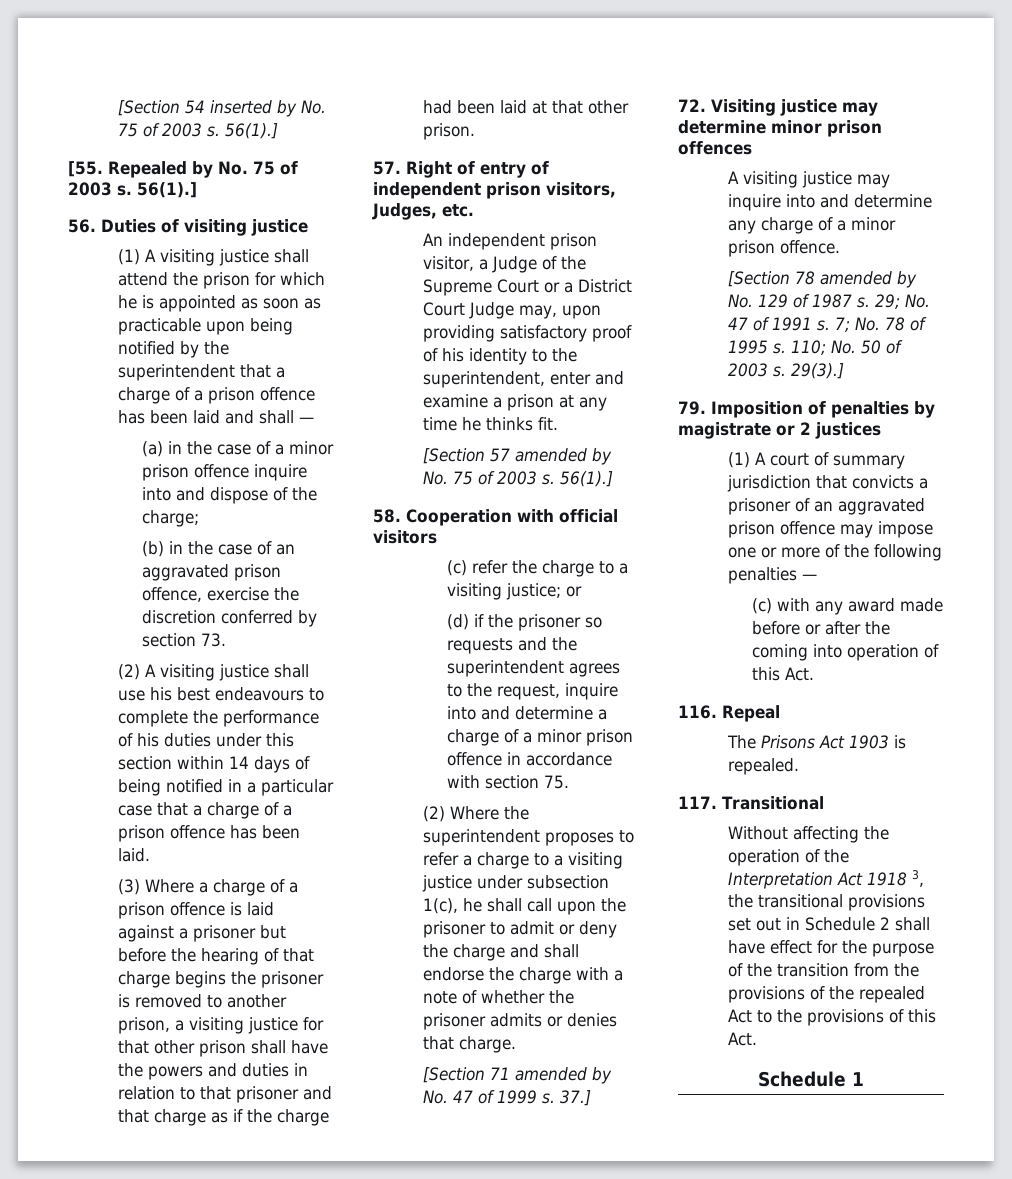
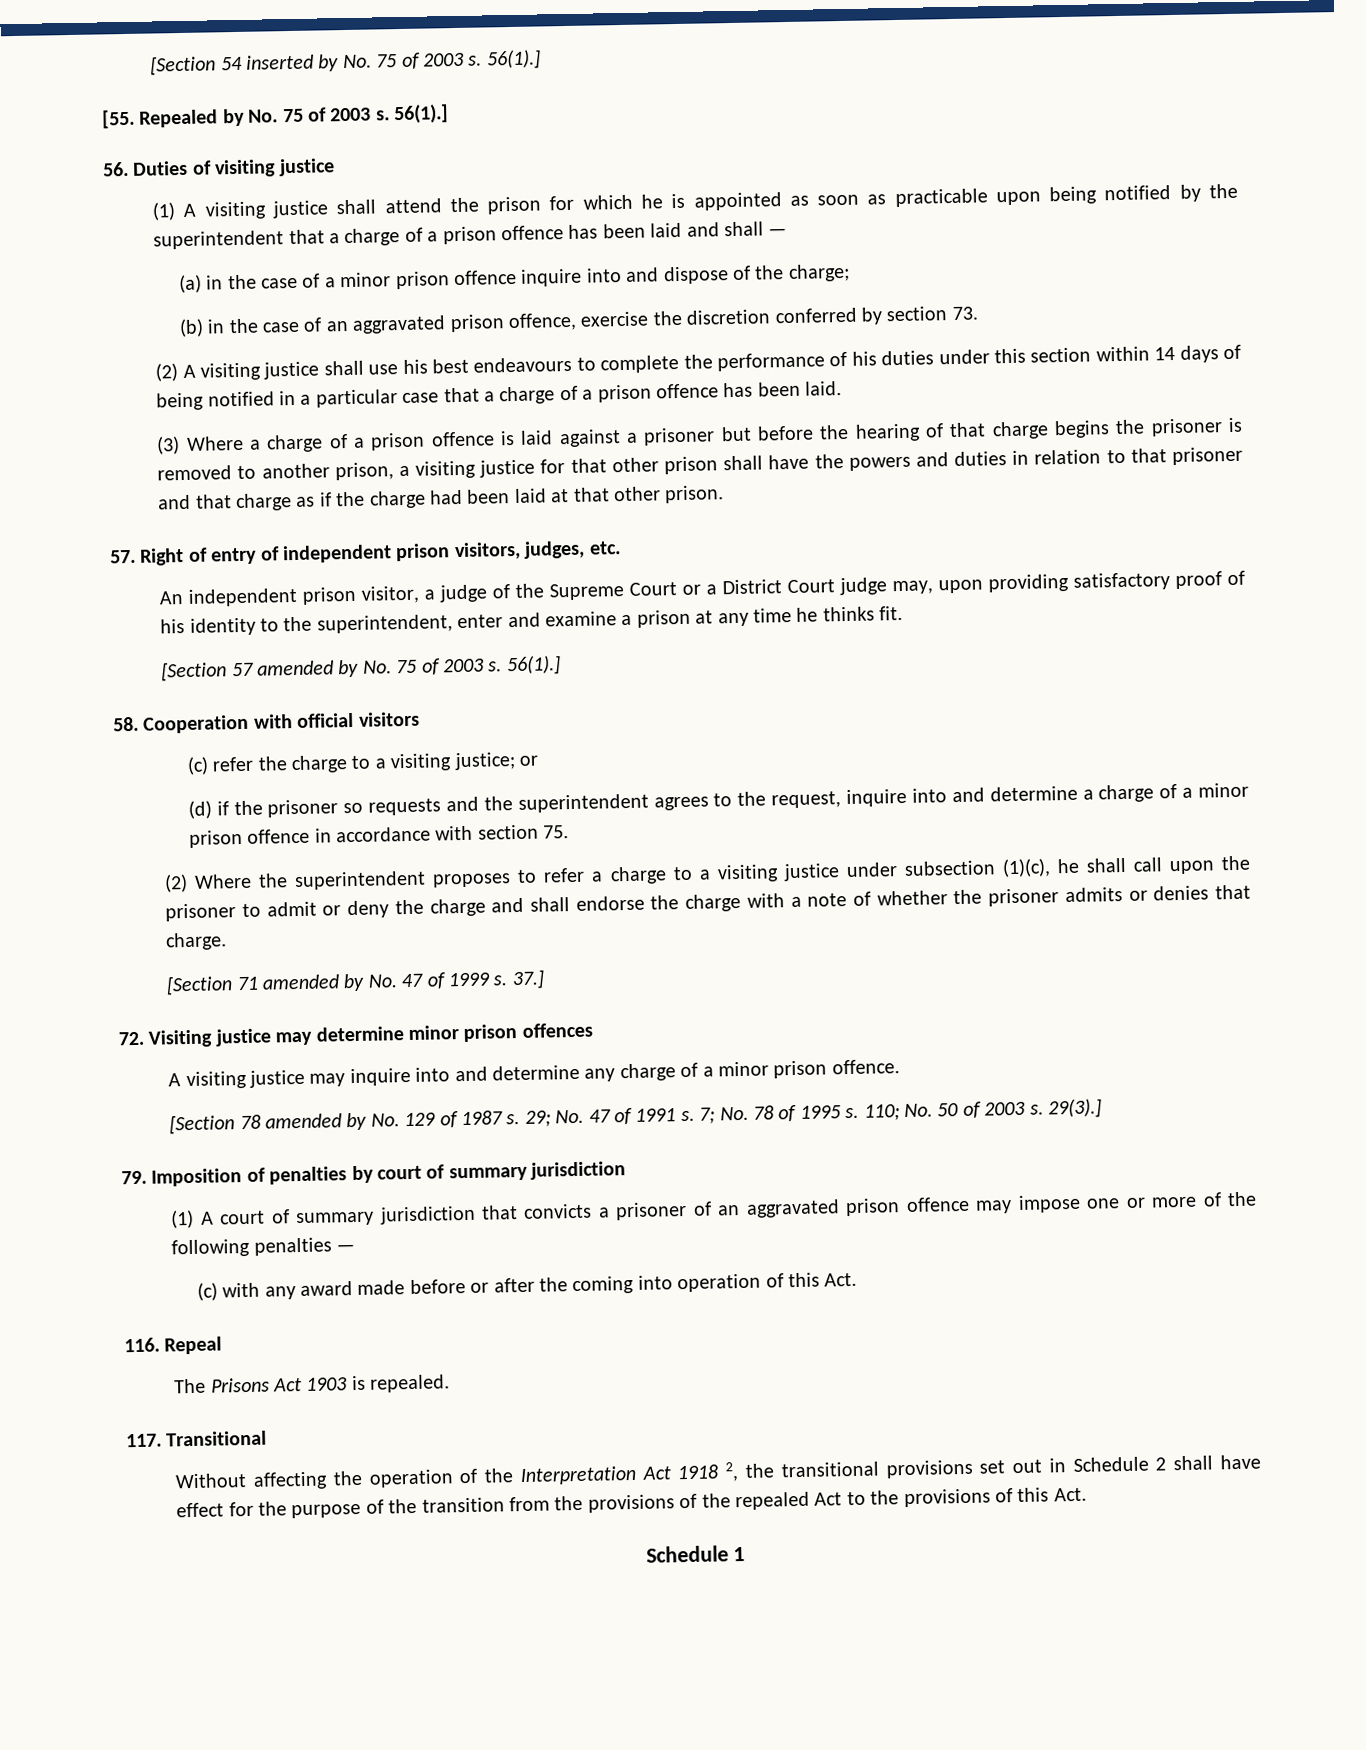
- 57. Right of entry of independent prison visitors, Judges, etc.
+ 57. Right of entry of independent prison visitors, judges, etc.
- An independent prison visitor, a Judge of the Supreme Court or a District Court Judge may, upon providing satisfactory proof of his identity to the superintendent, enter and examine a prison at any time he thinks fit.
+ An independent prison visitor, a judge of the Supreme Court or a District Court judge may, upon providing satisfactory proof of his identity to the superintendent, enter and examine a prison at any time he thinks fit.
- (2) Where the superintendent proposes to refer a charge to a visiting justice under subsection 1(c), he shall call upon the prisoner to admit or deny the charge and shall endorse the charge with a note of whether the prisoner admits or denies that charge.
+ (2) Where the superintendent proposes to refer a charge to a visiting justice under subsection (1)(c), he shall call upon the prisoner to admit or deny the charge and shall endorse the charge with a note of whether the prisoner admits or denies that charge.
- 79. Imposition of penalties by magistrate or 2 justices
+ 79. Imposition of penalties by court of summary jurisdiction
- Without affecting the operation of the Interpretation Act 1918 3, the transitional provisions set out in Schedule 2 shall have effect for the purpose of the transition from the provisions of the repealed Act to the provisions of this Act.
+ Without affecting the operation of the Interpretation Act 1918 2, the transitional provisions set out in Schedule 2 shall have effect for the purpose of the transition from the provisions of the repealed Act to the provisions of this Act.

